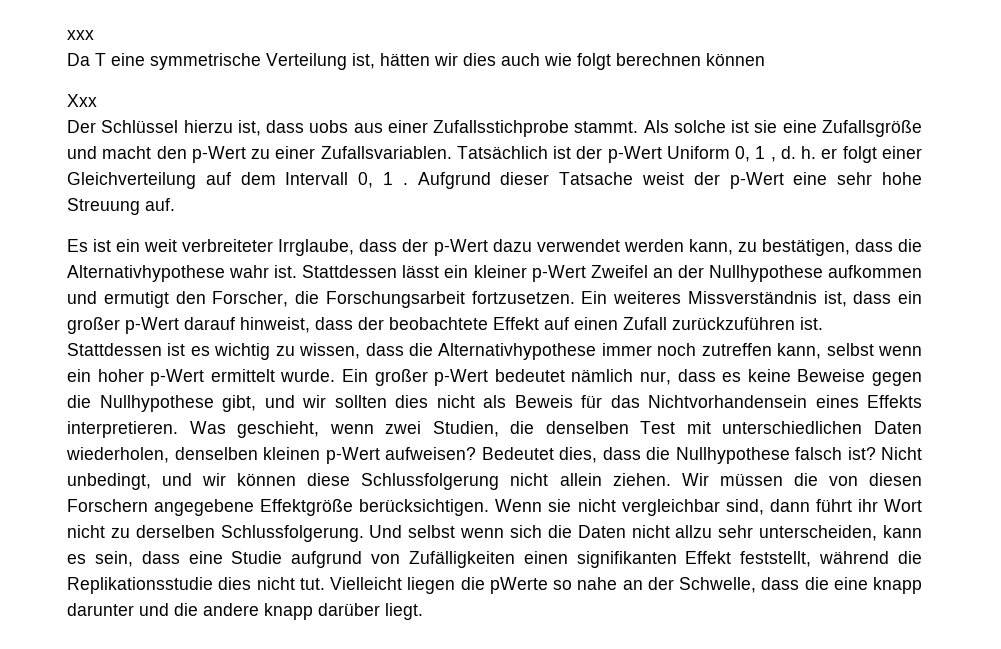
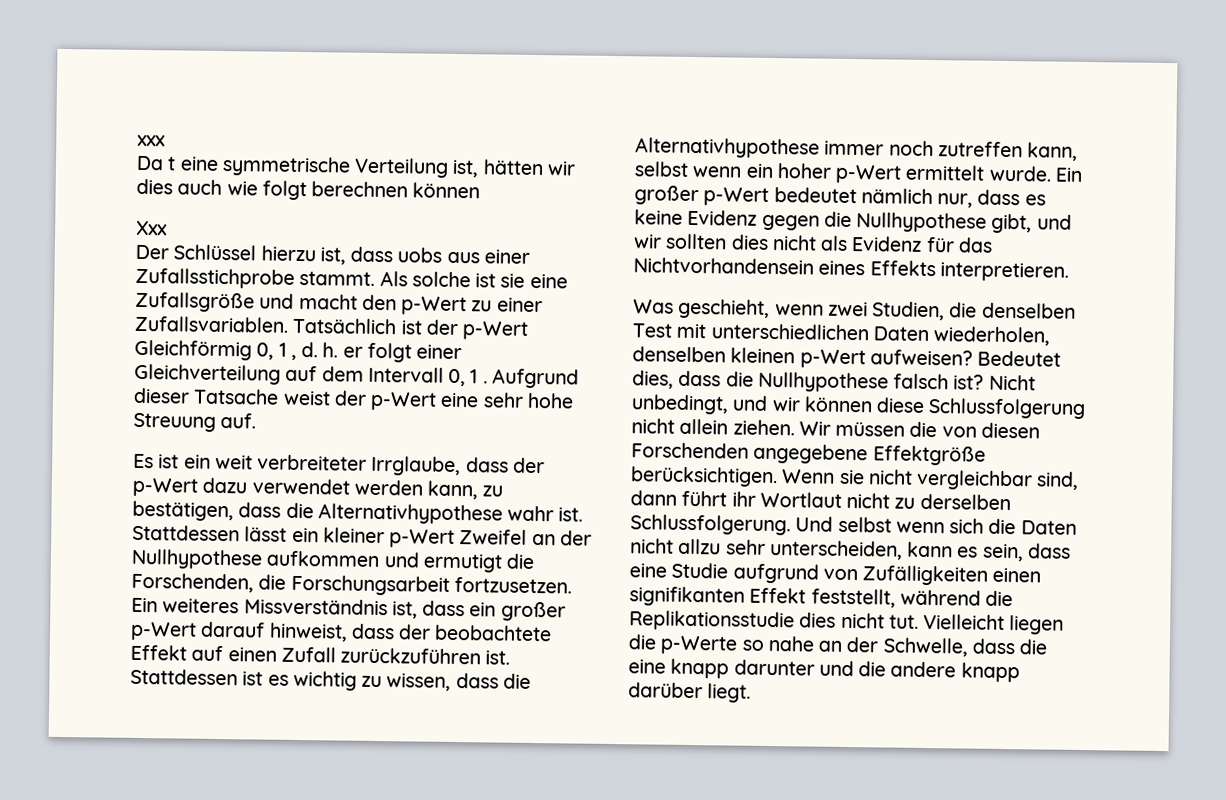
- Da T eine symmetrische Verteilung ist, hätten wir dies auch wie folgt berechnen können
+ Da t eine symmetrische Verteilung ist, hätten wir dies auch wie folgt berechnen können
- Tatsächlich ist der p-Wert Uniform 0, 1 , d. h. er folgt einer Gleichverteilung auf dem Intervall 0, 1 .
+ Tatsächlich ist der p-Wert Gleichförmig 0, 1 , d. h. er folgt einer Gleichverteilung auf dem Intervall 0, 1 .
- Stattdessen lässt ein kleiner p-Wert Zweifel an der Nullhypothese aufkommen und ermutigt den Forscher, die Forschungsarbeit fortzusetzen.
+ Stattdessen lässt ein kleiner p-Wert Zweifel an der Nullhypothese aufkommen und ermutigt die Forschenden, die Forschungsarbeit fortzusetzen.
- Ein großer p-Wert bedeutet nämlich nur, dass es keine Beweise gegen die Nullhypothese gibt, und wir sollten dies nicht als Beweis für das Nichtvorhandensein eines Effekts interpretieren. Was geschieht, wenn zwei Studien, die denselben Test mit unterschiedlichen Daten wiederholen, denselben kleinen p-Wert aufweisen?
+ Ein großer p-Wert bedeutet nämlich nur, dass es keine Evidenz gegen die Nullhypothese gibt, und wir sollten dies nicht als Evidenz für das Nichtvorhandensein eines Effekts interpretieren.
+ Was geschieht, wenn zwei Studien, die denselben Test mit unterschiedlichen Daten wiederholen, denselben kleinen p-Wert aufweisen?
- Wir müssen die von diesen Forschern angegebene Effektgröße berücksichtigen.
+ Wir müssen die von diesen Forschenden angegebene Effektgröße berücksichtigen.
- Wenn sie nicht vergleichbar sind, dann führt ihr Wort nicht zu derselben Schlussfolgerung.
+ Wenn sie nicht vergleichbar sind, dann führt ihr Wortlaut nicht zu derselben Schlussfolgerung.
- Vielleicht liegen die pWerte so nahe an der Schwelle, dass die eine knapp darunter und die andere knapp darüber liegt.
+ Vielleicht liegen die p-Werte so nahe an der Schwelle, dass die eine knapp darunter und die andere knapp darüber liegt.

